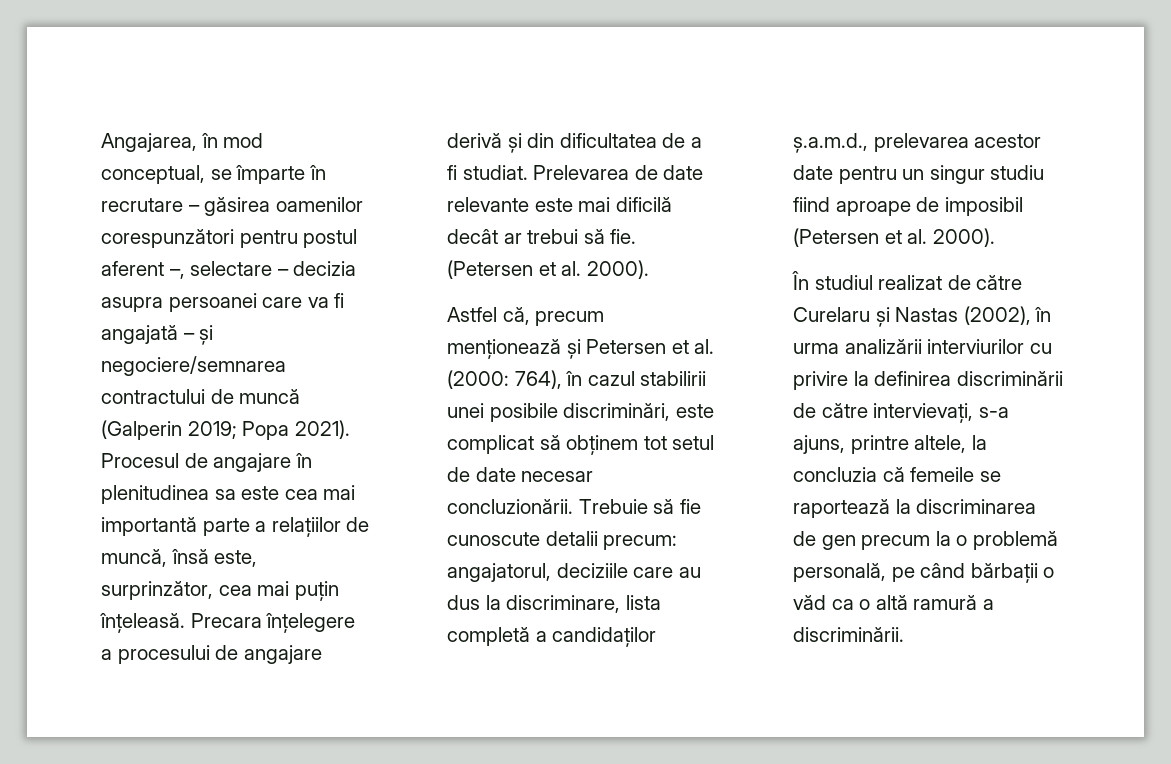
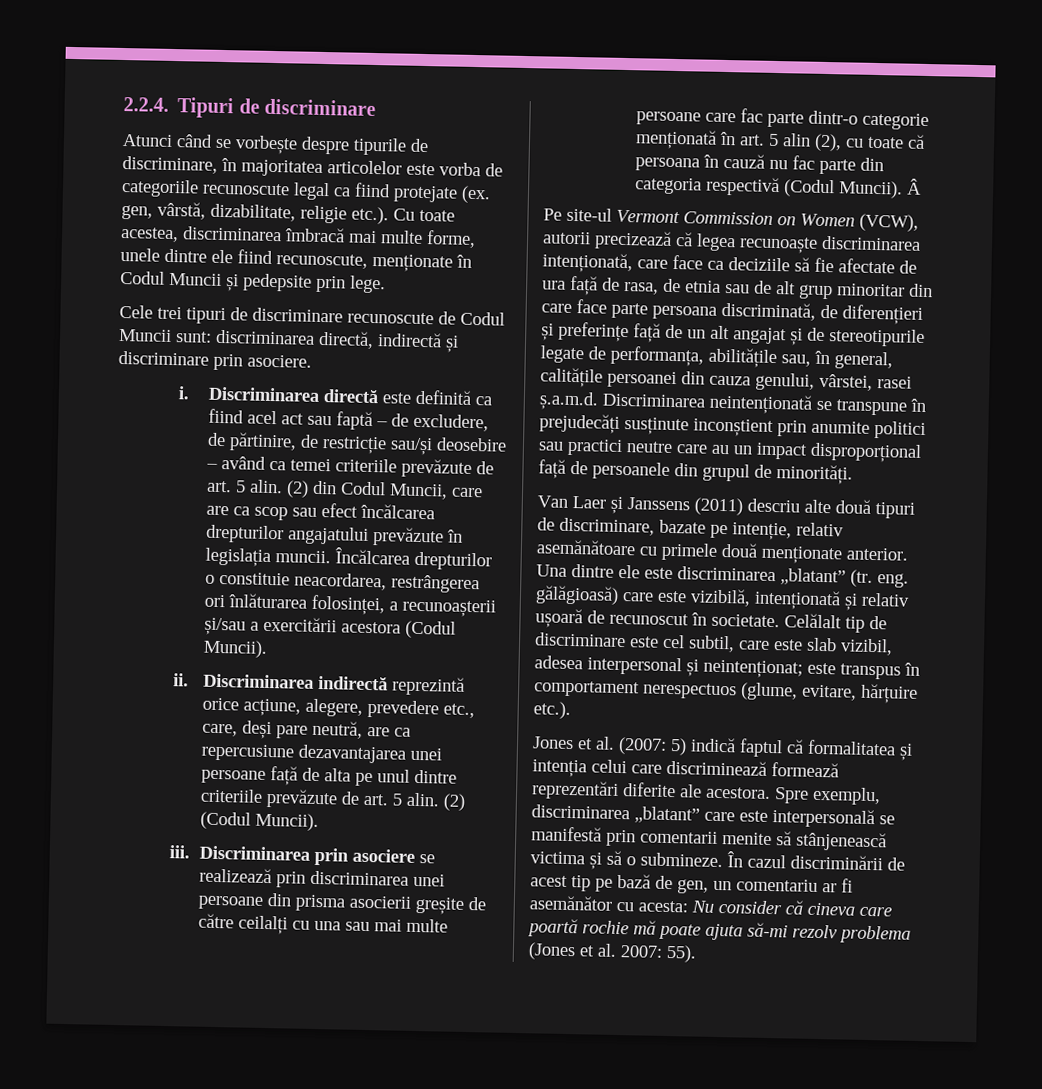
- Angajarea, în mod conceptual, se împarte în recrutare – găsirea oamenilor corespunzători pentru postul aferent –, selectare – decizia asupra persoanei care va fi angajată – și negociere/semnarea contractului de muncă (Galperin 2019; Popa 2021). Procesul de angajare în plenitudinea sa este cea mai importantă parte a relațiilor de muncă, însă este, surprinzător, cea mai puțin înțeleasă. Precara înțelegere a procesului de angajare derivă și din dificultatea de a fi studiat. Prelevarea de date relevante este mai dificilă decât ar trebui să fie. (Petersen et al. 2000).
- Astfel că, precum menționează și Petersen et al. (2000: 764), în cazul stabilirii unei posibile discriminări, este complicat să obținem tot setul de date necesar concluzionării. Trebuie să fie cunoscute detalii precum: angajatorul, deciziile care au dus la discriminare, lista completă a candidaților ș.a.m.d., prelevarea acestor date pentru un singur studiu fiind aproape de imposibil (Petersen et al. 2000).
- În studiul realizat de către Curelaru și Nastas (2002), în urma analizării interviurilor cu privire la definirea discriminării de către intervievați, s-a ajuns, printre altele, la concluzia că femeile se raportează la discriminarea de gen precum la o problemă personală, pe când bărbații o văd ca o altă ramură a discriminării.
+ 2.2.4. Tipuri de discriminare
+ Atunci când se vorbește despre tipurile de discriminare, în majoritatea articolelor este vorba de categoriile recunoscute legal ca fiind protejate (ex. gen, vârstă, dizabilitate, religie etc.). Cu toate acestea, discriminarea îmbracă mai multe forme, unele dintre ele fiind recunoscute, menționate în Codul Muncii și pedepsite prin lege.
+ Cele trei tipuri de discriminare recunoscute de Codul Muncii sunt: discriminarea directă, indirectă și discriminare prin asociere.
+ i. Discriminarea directă este definită ca fiind acel act sau faptă – de excludere, de părtinire, de restricție sau/și deosebire – având ca temei criteriile prevăzute de art. 5 alin. (2) din Codul Muncii, care are ca scop sau efect încălcarea drepturilor angajatului prevăzute în legislația muncii. Încălcarea drepturilor o constituie neacordarea, restrângerea ori înlăturarea folosinței, a recunoașterii și/sau a exercitării acestora (Codul Muncii).
+ ii. Discriminarea indirectă reprezintă orice acțiune, alegere, prevedere etc., care, deși pare neutră, are ca repercusiune dezavantajarea unei persoane față de alta pe unul dintre criteriile prevăzute de art. 5 alin. (2) (Codul Muncii).
+ iii. Discriminarea prin asociere se realizează prin discriminarea unei persoane din prisma asocierii greșite de către ceilalți cu una sau mai multe persoane care fac parte dintr-o categorie menționată în art. 5 alin (2), cu toate că persoana în cauză nu fac parte din categoria respectivă (Codul Muncii). Â
+ Pe site-ul Vermont Commission on Women (VCW), autorii precizează că legea recunoaște discriminarea intenționată, care face ca deciziile să fie afectate de ura față de rasa, de etnia sau de alt grup minoritar din care face parte persoana discriminată, de diferențieri și preferințe față de un alt angajat și de stereotipurile legate de performanța, abilitățile sau, în general, calitățile persoanei din cauza genului, vârstei, rasei ș.a.m.d. Discriminarea neintenționată se transpune în prejudecăți susținute inconștient prin anumite politici sau practici neutre care au un impact disproporțional față de persoanele din grupul de minorități.
+ Van Laer și Janssens (2011) descriu alte două tipuri de discriminare, bazate pe intenție, relativ asemănătoare cu primele două menționate anterior. Una dintre ele este discriminarea „blatant” (tr. eng. gălăgioasă) care este vizibilă, intenționată și relativ ușoară de recunoscut în societate. Celălalt tip de discriminare este cel subtil, care este slab vizibil, adesea interpersonal și neintenționat; este transpus în comportament nerespectuos (glume, evitare, hărțuire etc.).
+ Jones et al. (2007: 5) indică faptul că formalitatea și intenția celui care discriminează formează reprezentări diferite ale acestora. Spre exemplu, discriminarea „blatant” care este interpersonală se manifestă prin comentarii menite să stânjenească victima și să o submineze. În cazul discriminării de acest tip pe bază de gen, un comentariu ar fi asemănător cu acesta: Nu consider că cineva care poartă rochie mă poate ajuta să-mi rezolv problema (Jones et al. 2007: 55).

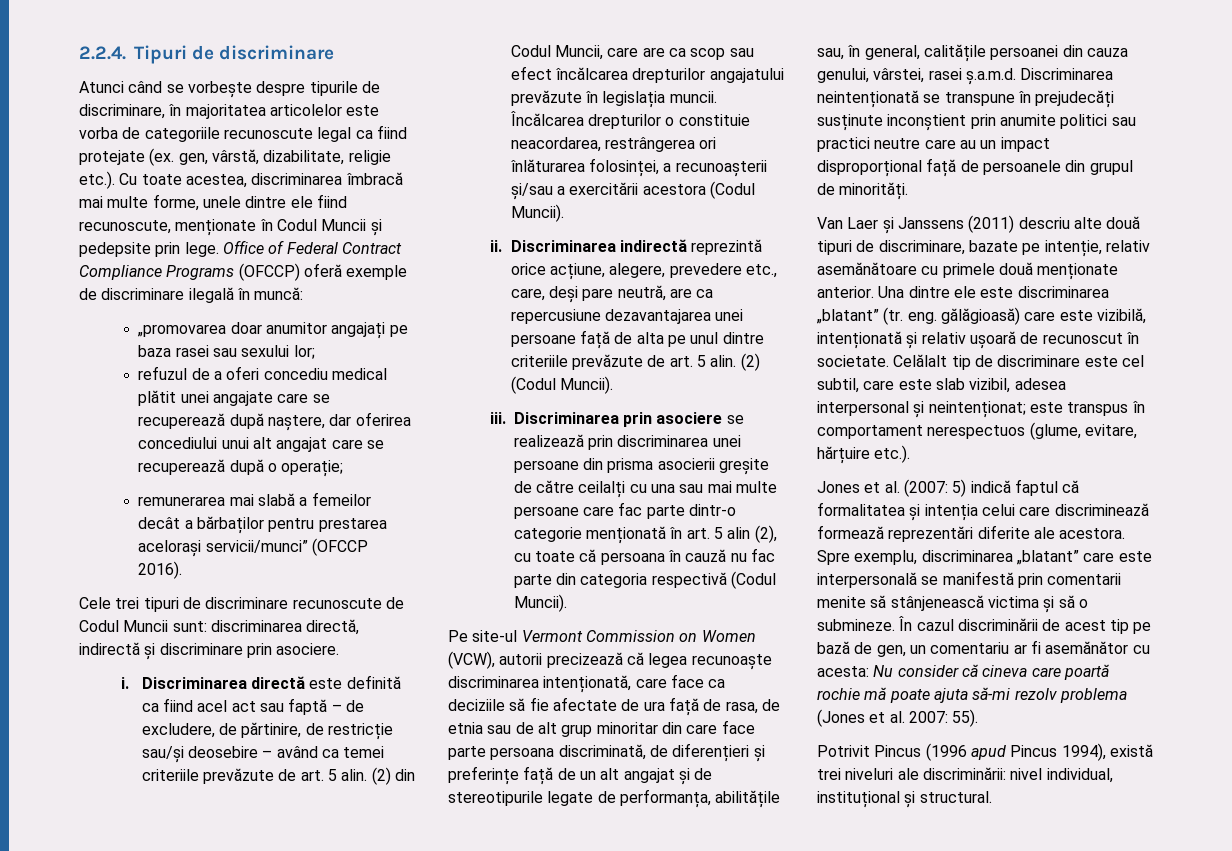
+ Office of Federal Contract Compliance Programs (OFCCP) oferă exemple de discriminare ilegală în muncă:
+ „promovarea doar anumitor angajați pe baza rasei sau sexului lor;
+ refuzul de a oferi concediu medical plătit unei angajate care se recuperează după naștere, dar oferirea concediului unui alt angajat care se recuperează după o operație;
+ remunerarea mai slabă a femeilor decât a bărbaților pentru prestarea acelorași servicii/munci” (OFCCP 2016).
- Â
+ Potrivit Pincus (1996 apud Pincus 1994), există trei niveluri ale discriminării: nivel individual, instituțional și structural.

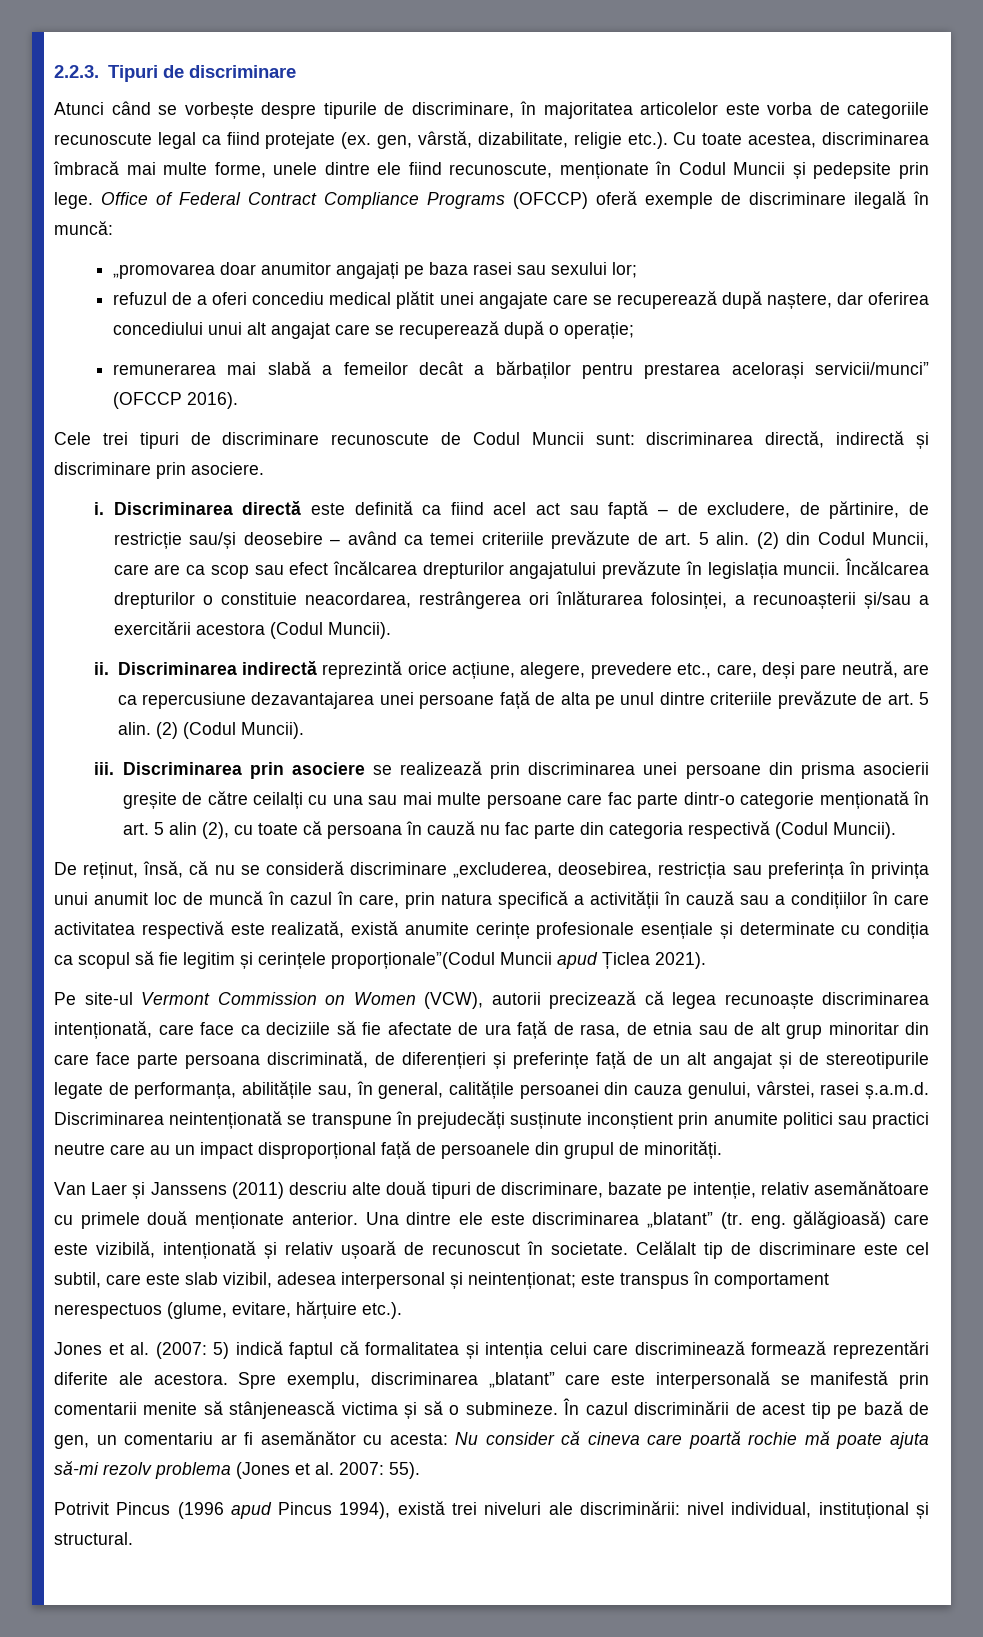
- 2.2.4. Tipuri de discriminare
+ 2.2.3. Tipuri de discriminare
+ De reținut, însă, că nu se consideră discriminare „excluderea, deosebirea, restricția sau preferința în privința unui anumit loc de muncă în cazul în care, prin natura specifică a activității în cauză sau a condițiilor în care activitatea respectivă este realizată, există anumite cerințe profesionale esențiale și determinate cu condiția ca scopul să fie legitim și cerințele proporționale”(Codul Muncii apud Țiclea 2021).

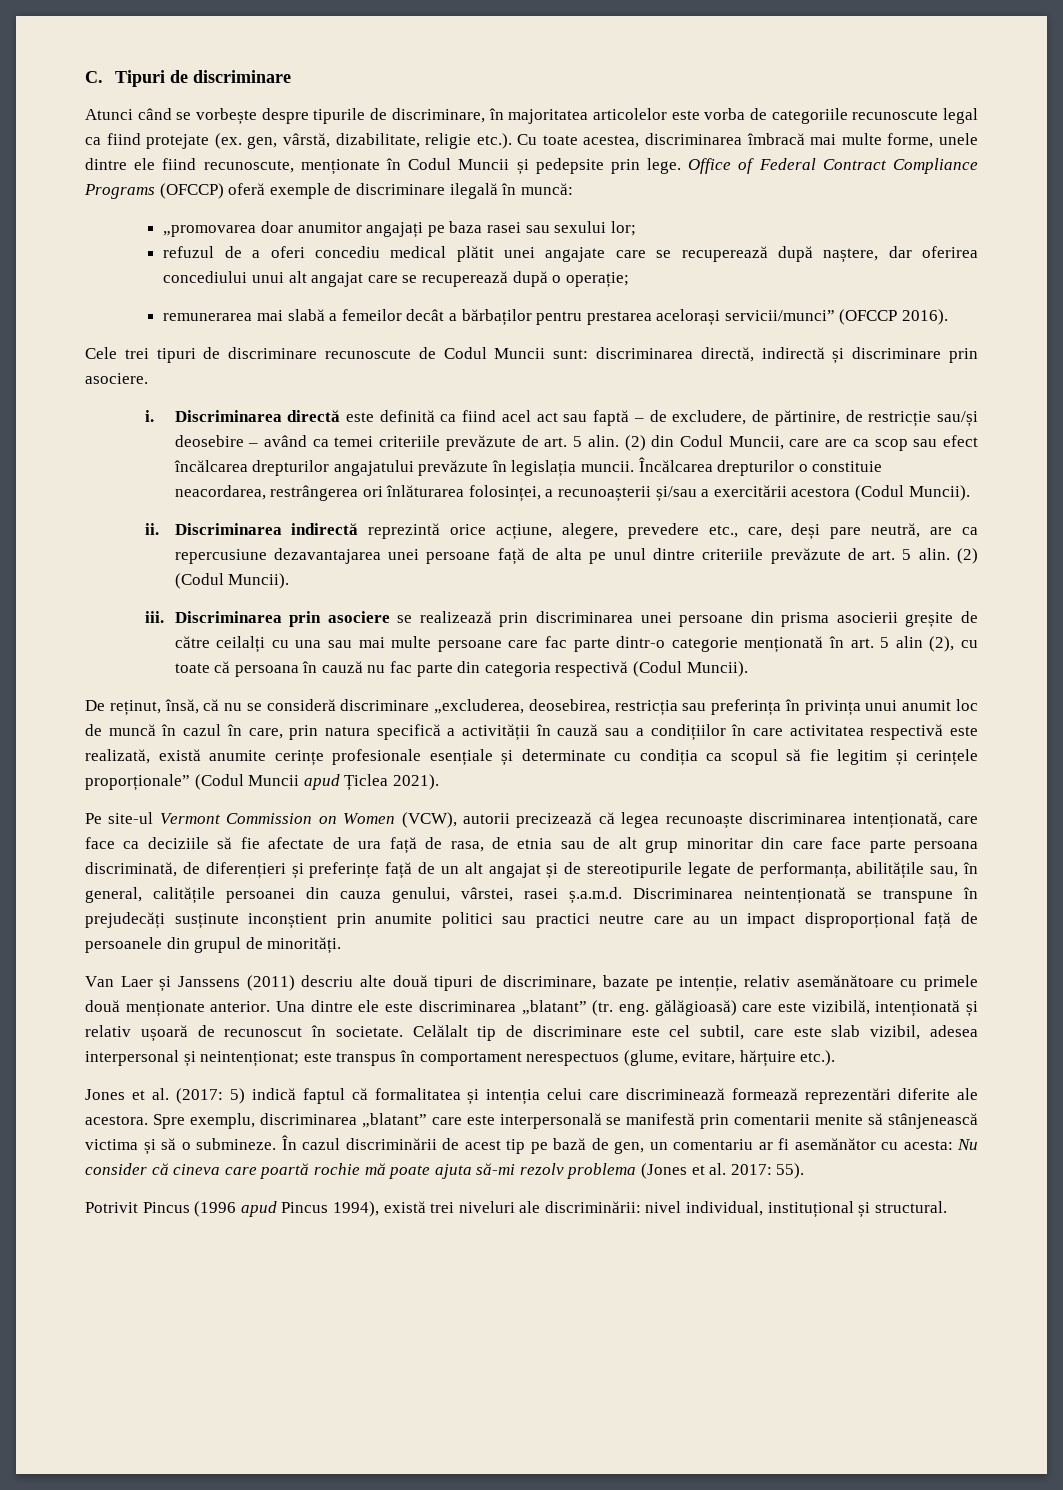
- 2.2.3. Tipuri de discriminare
+ C. Tipuri de discriminare
- De reținut, însă, că nu se consideră discriminare „excluderea, deosebirea, restricția sau preferința în privința unui anumit loc de muncă în cazul în care, prin natura specifică a activității în cauză sau a condițiilor în care activitatea respectivă este realizată, există anumite cerințe profesionale esențiale și determinate cu condiția ca scopul să fie legitim și cerințele proporționale”(Codul Muncii apud Țiclea 2021).
+ De reținut, însă, că nu se consideră discriminare „excluderea, deosebirea, restricția sau preferința în privința unui anumit loc de muncă în cazul în care, prin natura specifică a activității în cauză sau a condițiilor în care activitatea respectivă este realizată, există anumite cerințe profesionale esențiale și determinate cu condiția ca scopul să fie legitim și cerințele proporționale” (Codul Muncii apud Țiclea 2021).
- Jones et al. (2007: 5) indică faptul că formalitatea și intenția celui care discriminează formează reprezentări diferite ale acestora.
+ Jones et al. (2017: 5) indică faptul că formalitatea și intenția celui care discriminează formează reprezentări diferite ale acestora.
- În cazul discriminării de acest tip pe bază de gen, un comentariu ar fi asemănător cu acesta: Nu consider că cineva care poartă rochie mă poate ajuta să-mi rezolv problema (Jones et al. 2007: 55).
+ În cazul discriminării de acest tip pe bază de gen, un comentariu ar fi asemănător cu acesta: Nu consider că cineva care poartă rochie mă poate ajuta să-mi rezolv problema (Jones et al. 2017: 55).

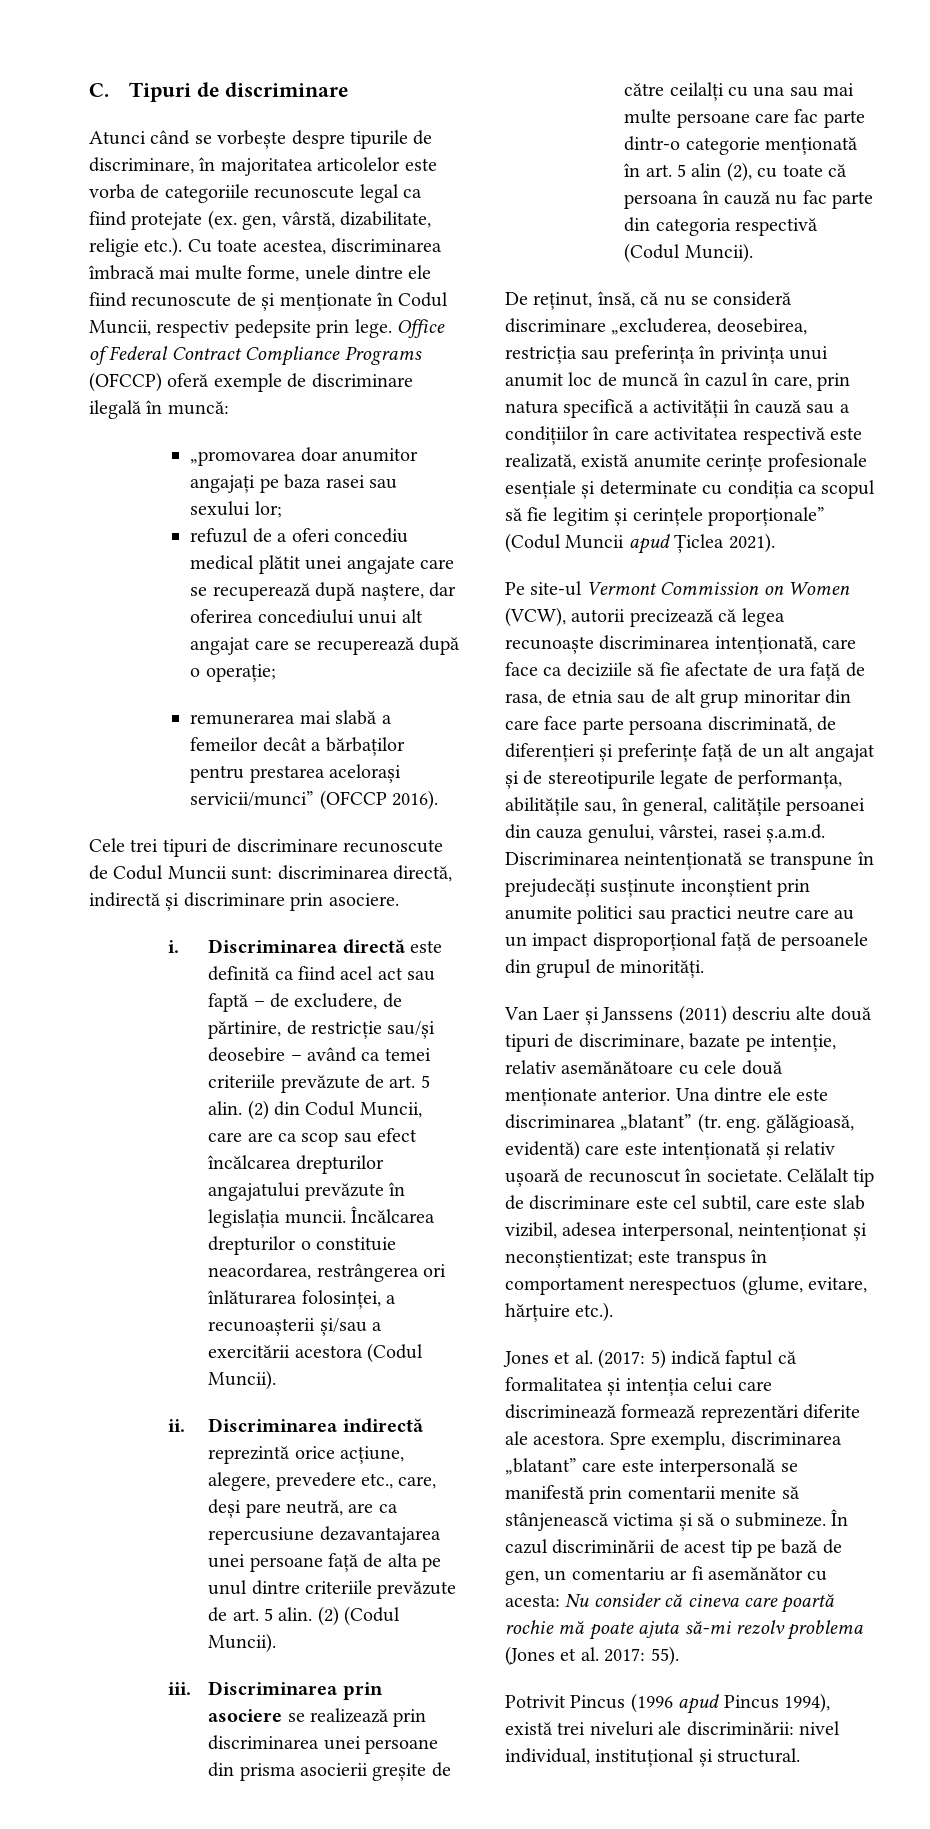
- Atunci când se vorbește despre tipurile de discriminare, în majoritatea articolelor este vorba de categoriile recunoscute legal ca fiind protejate (ex. gen, vârstă, dizabilitate, religie etc.). Cu toate acestea, discriminarea îmbracă mai multe forme, unele dintre ele fiind recunoscute, menționate în Codul Muncii și pedepsite prin lege.
+ Atunci când se vorbește despre tipurile de discriminare, în majoritatea articolelor este vorba de categoriile recunoscute legal ca fiind protejate (ex. gen, vârstă, dizabilitate, religie etc.). Cu toate acestea, discriminarea îmbracă mai multe forme, unele dintre ele fiind recunoscute de și menționate în Codul Muncii, respectiv pedepsite prin lege.
- Van Laer și Janssens (2011) descriu alte două tipuri de discriminare, bazate pe intenție, relativ asemănătoare cu primele două menționate anterior.
+ Van Laer și Janssens (2011) descriu alte două tipuri de discriminare, bazate pe intenție, relativ asemănătoare cu cele două menționate anterior.
- Una dintre ele este discriminarea „blatant” (tr. eng. gălăgioasă) care este vizibilă, intenționată și relativ ușoară de recunoscut în societate.
+ Una dintre ele este discriminarea „blatant” (tr. eng. gălăgioasă, evidentă) care este intenționată și relativ ușoară de recunoscut în societate.
- Celălalt tip de discriminare este cel subtil, care este slab vizibil, adesea interpersonal și neintenționat; este transpus în comportament nerespectuos (glume, evitare, hărțuire etc.).
+ Celălalt tip de discriminare este cel subtil, care este slab vizibil, adesea interpersonal, neintenționat și neconștientizat; este transpus în comportament nerespectuos (glume, evitare, hărțuire etc.).

